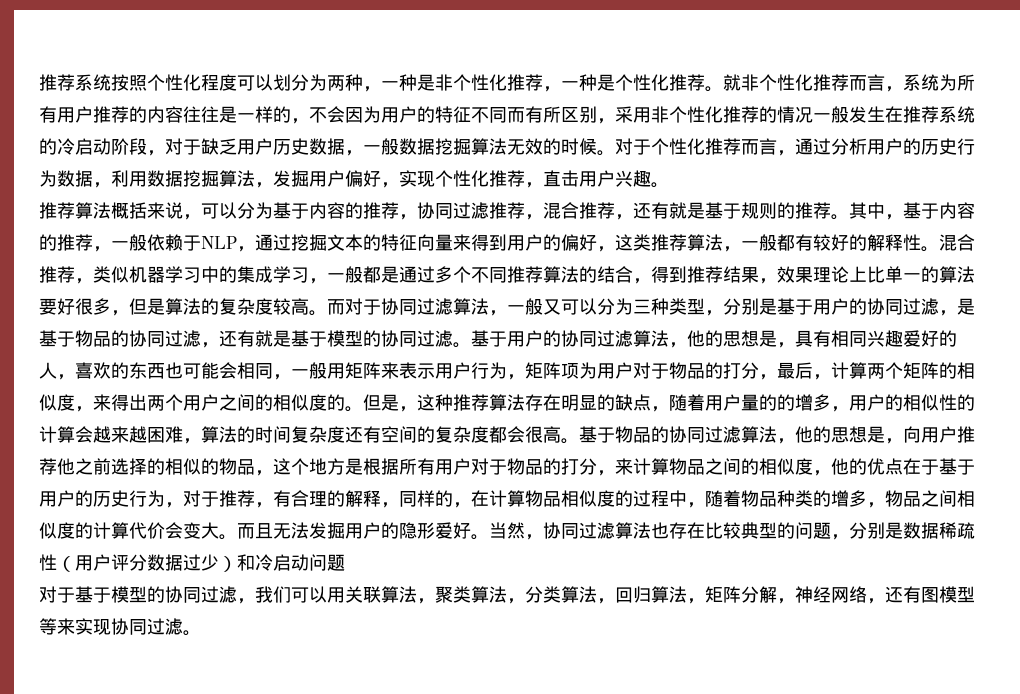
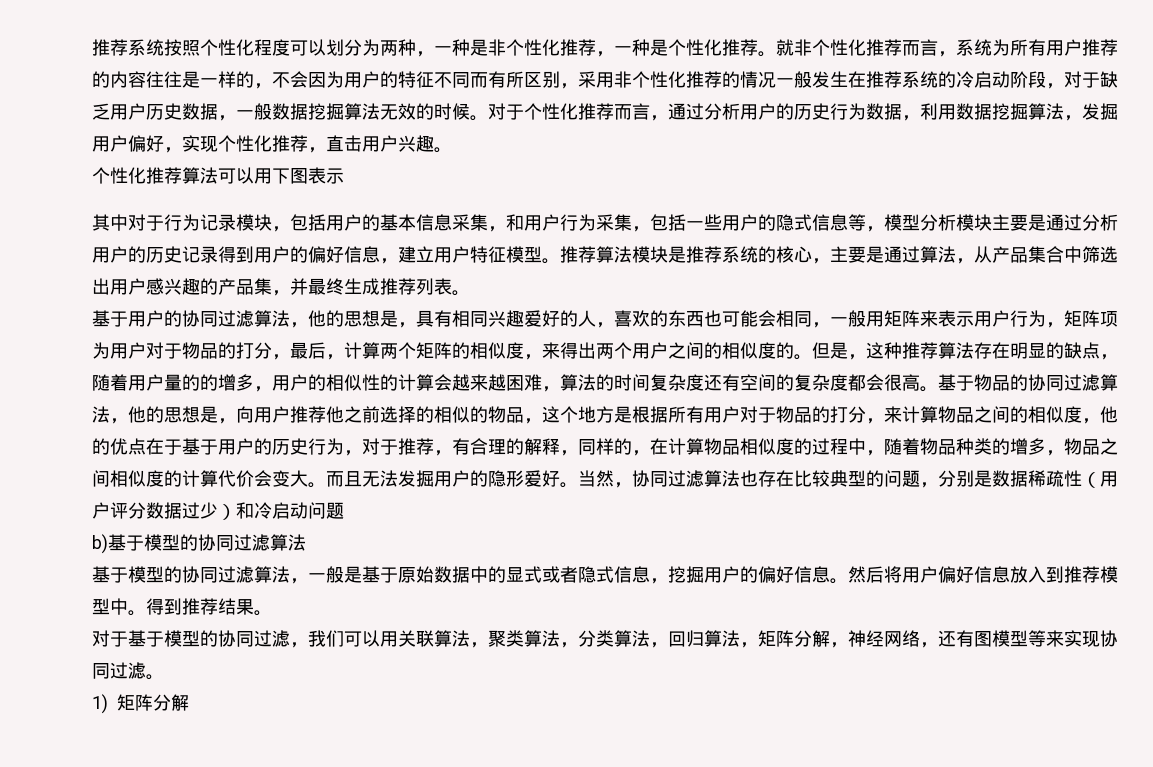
- 推荐算法概括来说，可以分为基于内容的推荐，协同过滤推荐，混合推荐，还有就是基于规则的推荐。其中，基于内容的推荐，一般依赖于NLP，通过挖掘文本的特征向量来得到用户的偏好，这类推荐算法，一般都有较好的解释性。混合推荐，类似机器学习中的集成学习，一般都是通过多个不同推荐算法的结合，得到推荐结果，效果理论上比单一的算法要好很多，但是算法的复杂度较高。而对于协同过滤算法，一般又可以分为三种类型，分别是基于用户的协同过滤，是基于物品的协同过滤，还有就是基于模型的协同过滤。基于用户的协同过滤算法，他的思想是，具有相同兴趣爱好的人，喜欢的东西也可能会相同，一般用矩阵来表示用户行为，矩阵项为用户对于物品的打分，最后，计算两个矩阵的相似度，来得出两个用户之间的相似度的。
+ 个性化推荐算法可以用下图表示
+ 其中对于行为记录模块，包括用户的基本信息采集，和用户行为采集，包括一些用户的隐式信息等，模型分析模块主要是通过分析用户的历史记录得到用户的偏好信息，建立用户特征模型。推荐算法模块是推荐系统的核心，主要是通过算法，从产品集合中筛选出用户感兴趣的产品集，并最终生成推荐列表。
+ 基于用户的协同过滤算法，他的思想是，具有相同兴趣爱好的人，喜欢的东西也可能会相同，一般用矩阵来表示用户行为，矩阵项为用户对于物品的打分，最后，计算两个矩阵的相似度，来得出两个用户之间的相似度的。
+ b)基于模型的协同过滤算法
+ 基于模型的协同过滤算法，一般是基于原始数据中的显式或者隐式信息，挖掘用户的偏好信息。然后将用户偏好信息放入到推荐模型中。得到推荐结果。
+ 1)矩阵分解

